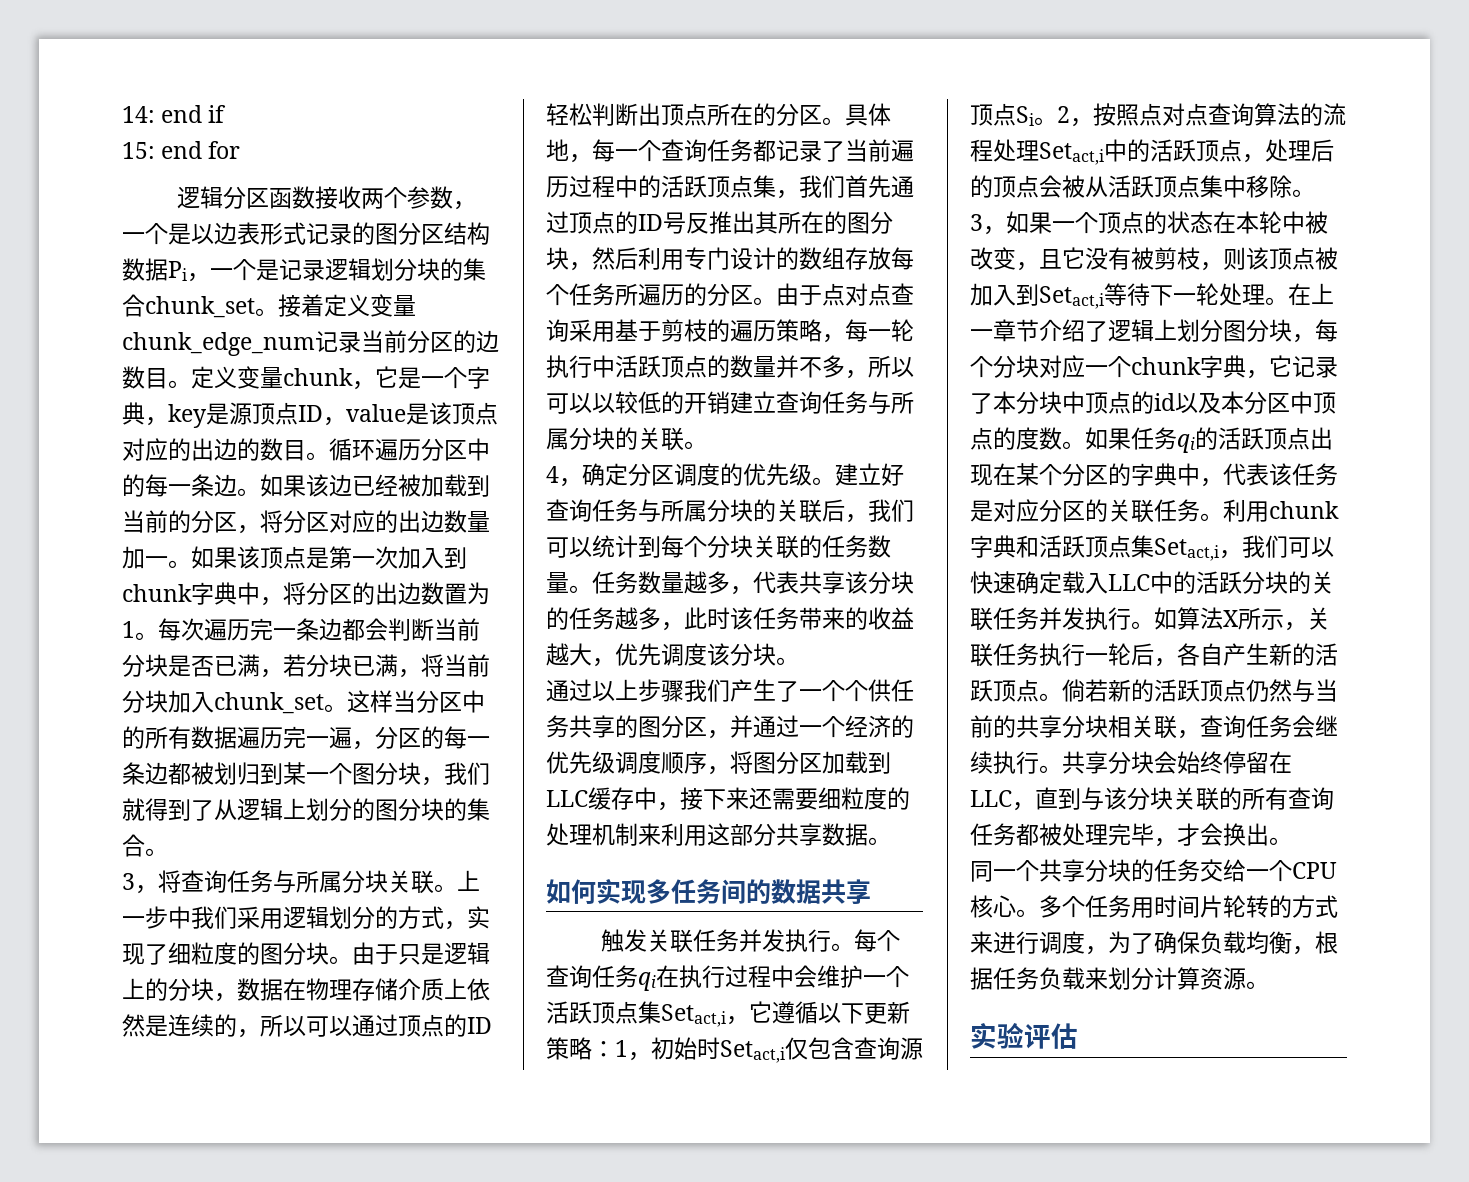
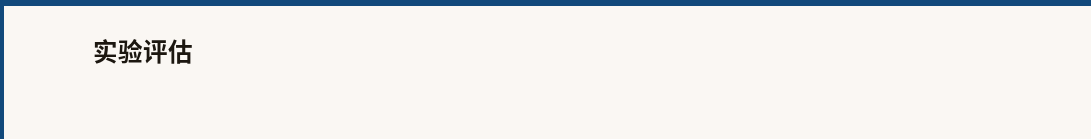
- 14: end if
- 15: end for
- 逻辑分区函数接收两个参数，一个是以边表形式记录的图分区结构数据Pi，一个是记录逻辑划分块的集合chunk_set。接着定义变量chunk_edge_num记录当前分区的边数目。定义变量chunk，它是一个字典，key是源顶点ID，value是该顶点对应的出边的数目。循环遍历分区中的每一条边。如果该边已经被加载到当前的分区，将分区对应的出边数量加一。如果该顶点是第一次加入到chunk字典中，将分区的出边数置为1。每次遍历完一条边都会判断当前分块是否已满，若分块已满，将当前分块加入chunk_set。这样当分区中的所有数据遍历完一遍，分区的每一条边都被划归到某一个图分块，我们就得到了从逻辑上划分的图分块的集合。
- 3，将查询任务与所属分块关联。上一步中我们采用逻辑划分的方式，实现了细粒度的图分块。由于只是逻辑上的分块，数据在物理存储介质上依然是连续的，所以可以通过顶点的ID轻松判断出顶点所在的分区。具体地，每一个查询任务都记录了当前遍历过程中的活跃顶点集，我们首先通过顶点的ID号反推出其所在的图分块，然后利用专门设计的数组存放每个任务所遍历的分区。由于点对点查询采用基于剪枝的遍历策略，每一轮执行中活跃顶点的数量并不多，所以可以以较低的开销建立查询任务与所属分块的关联。
- 4，确定分区调度的优先级。建立好查询任务与所属分块的关联后，我们可以统计到每个分块关联的任务数量。任务数量越多，代表共享该分块的任务越多，此时该任务带来的收益越大，优先调度该分块。
- 通过以上步骤我们产生了一个个供任务共享的图分区，并通过一个经济的优先级调度顺序，将图分区加载到LLC缓存中，接下来还需要细粒度的处理机制来利用这部分共享数据。
- 如何实现多任务间的数据共享
- 触发关联任务并发执行。每个查询任务qi在执行过程中会维护一个活跃顶点集Setact,i，它遵循以下更新策略：1，初始时Setact,i仅包含查询源顶点Si。2，按照点对点查询算法的流程处理Setact,i中的活跃顶点，处理后的顶点会被从活跃顶点集中移除。3，如果一个顶点的状态在本轮中被改变，且它没有被剪枝，则该顶点被加入到Setact,i等待下一轮处理。在上一章节介绍了逻辑上划分图分块，每个分块对应一个chunk字典，它记录了本分块中顶点的id以及本分区中顶点的度数。如果任务qi的活跃顶点出现在某个分区的字典中，代表该任务是对应分区的关联任务。利用chunk字典和活跃顶点集Setact,i，我们可以快速确定载入LLC中的活跃分块的关联任务并发执行。如算法X所示，关联任务执行一轮后，各自产生新的活跃顶点。倘若新的活跃顶点仍然与当前的共享分块相关联，查询任务会继续执行。共享分块会始终停留在LLC，直到与该分块关联的所有查询任务都被处理完毕，才会换出。
- 同一个共享分块的任务交给一个CPU核心。多个任务用时间片轮转的方式来进行调度，为了确保负载均衡，根据任务负载来划分计算资源。

